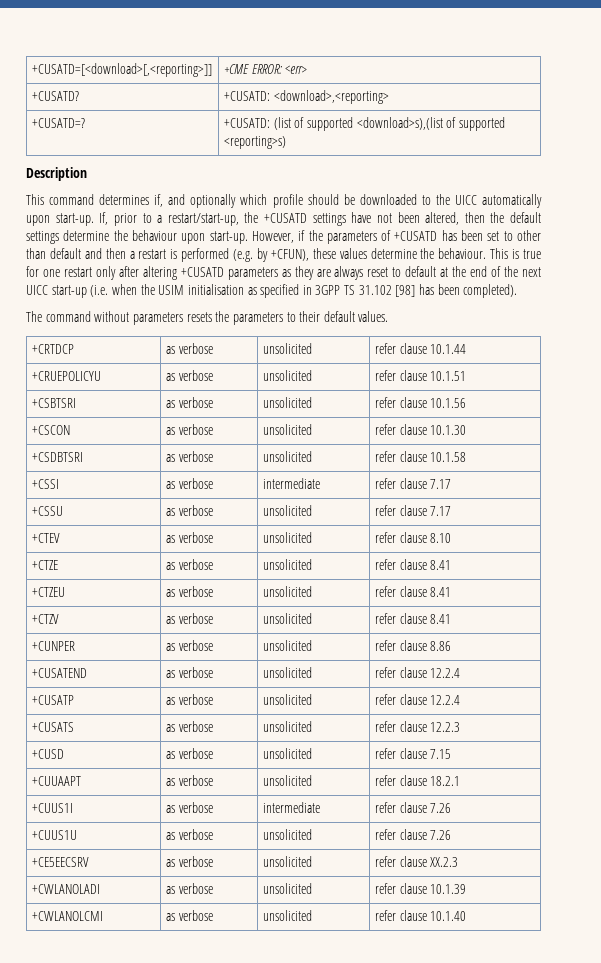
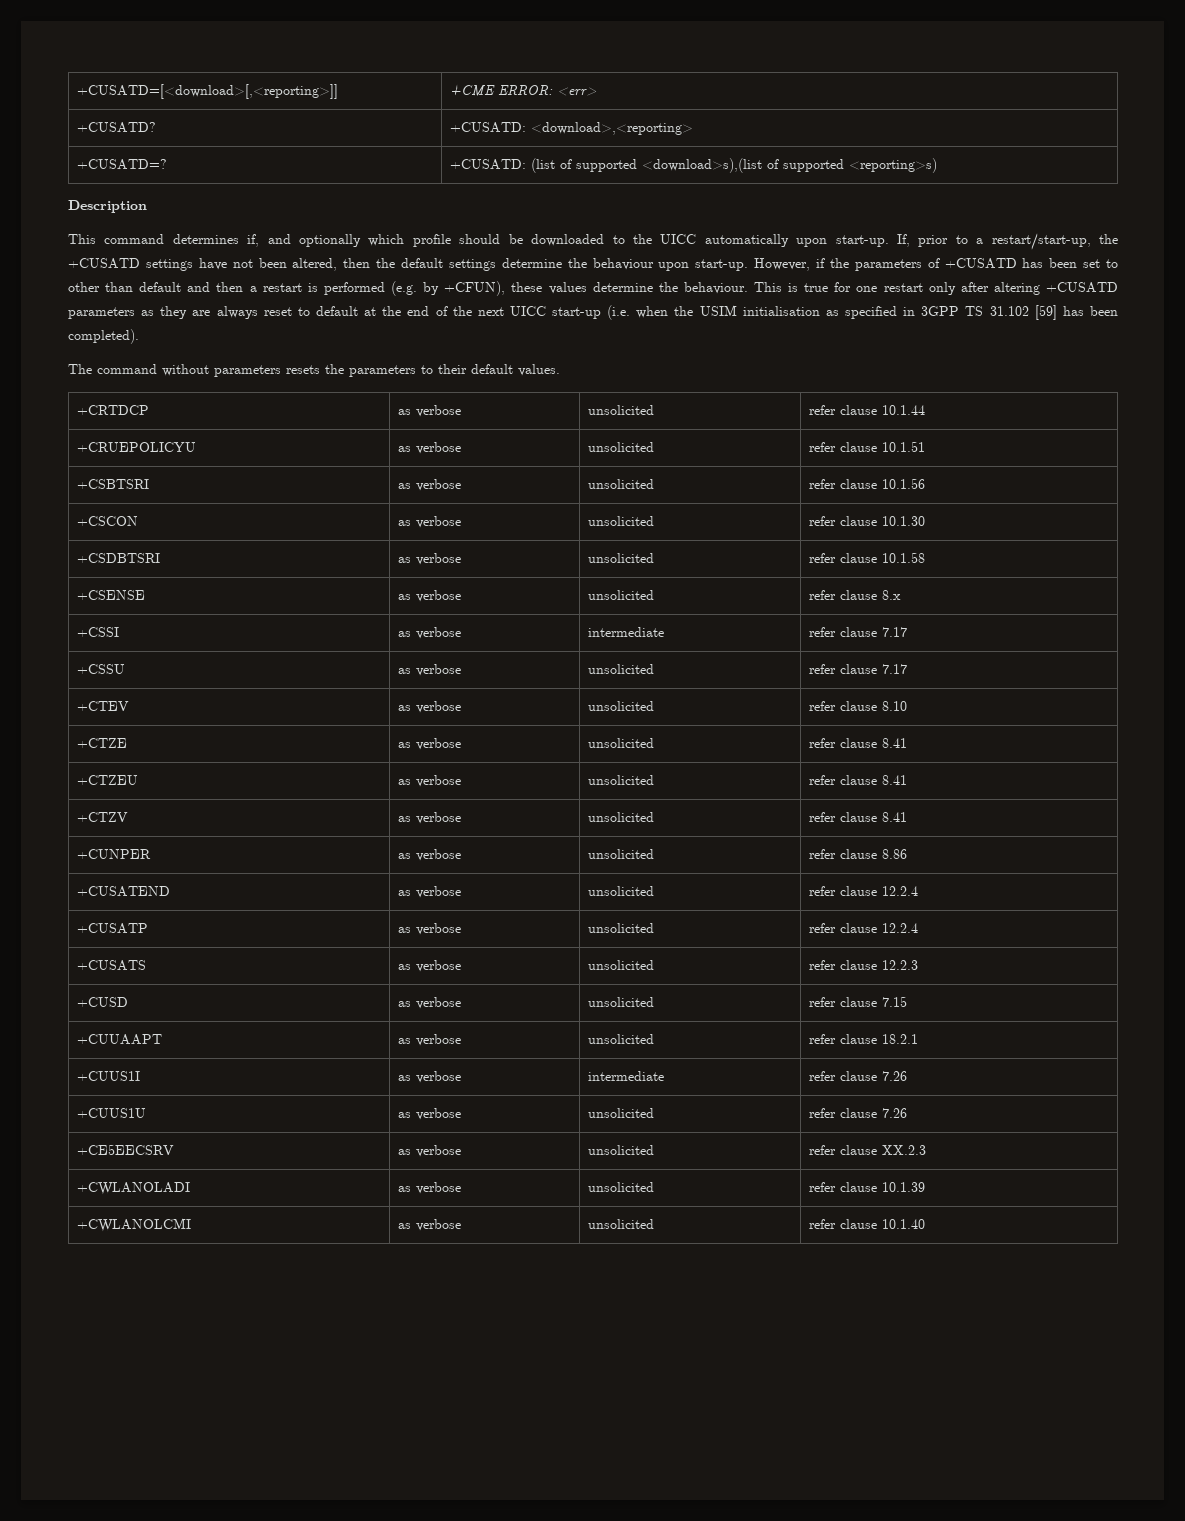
- This is true for one restart only after altering +CUSATD parameters as they are always reset to default at the end of the next UICC start-up (i.e. when the USIM initialisation as specified in 3GPP TS 31.102 [98] has been completed).
+ This is true for one restart only after altering +CUSATD parameters as they are always reset to default at the end of the next UICC start-up (i.e. when the USIM initialisation as specified in 3GPP TS 31.102 [59] has been completed).
+ +CSENSE | as verbose | unsolicited | refer clause 8.x

